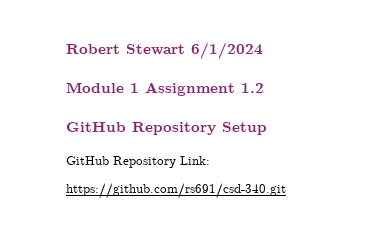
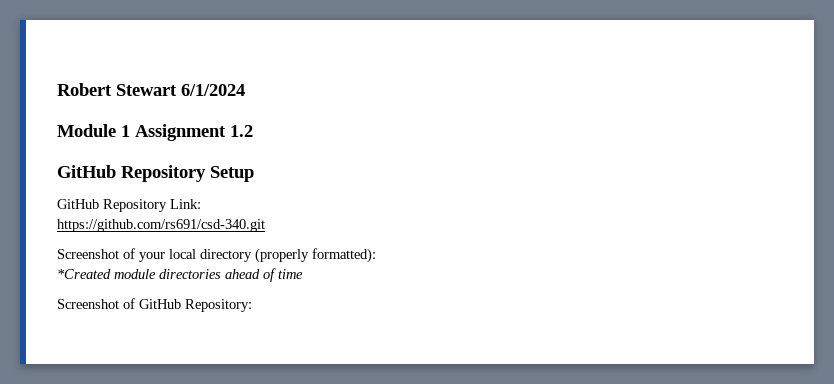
+ Screenshot of your local directory (properly formatted):
+ *Created module directories ahead of time
+ Screenshot of GitHub Repository:

